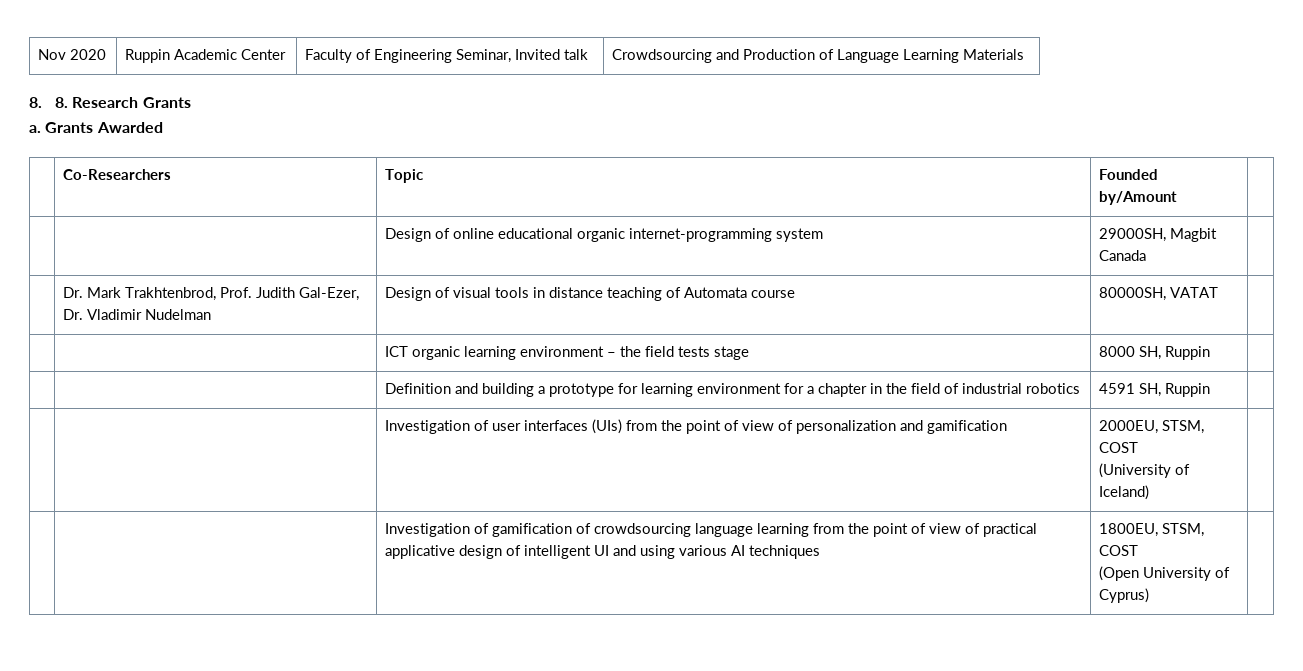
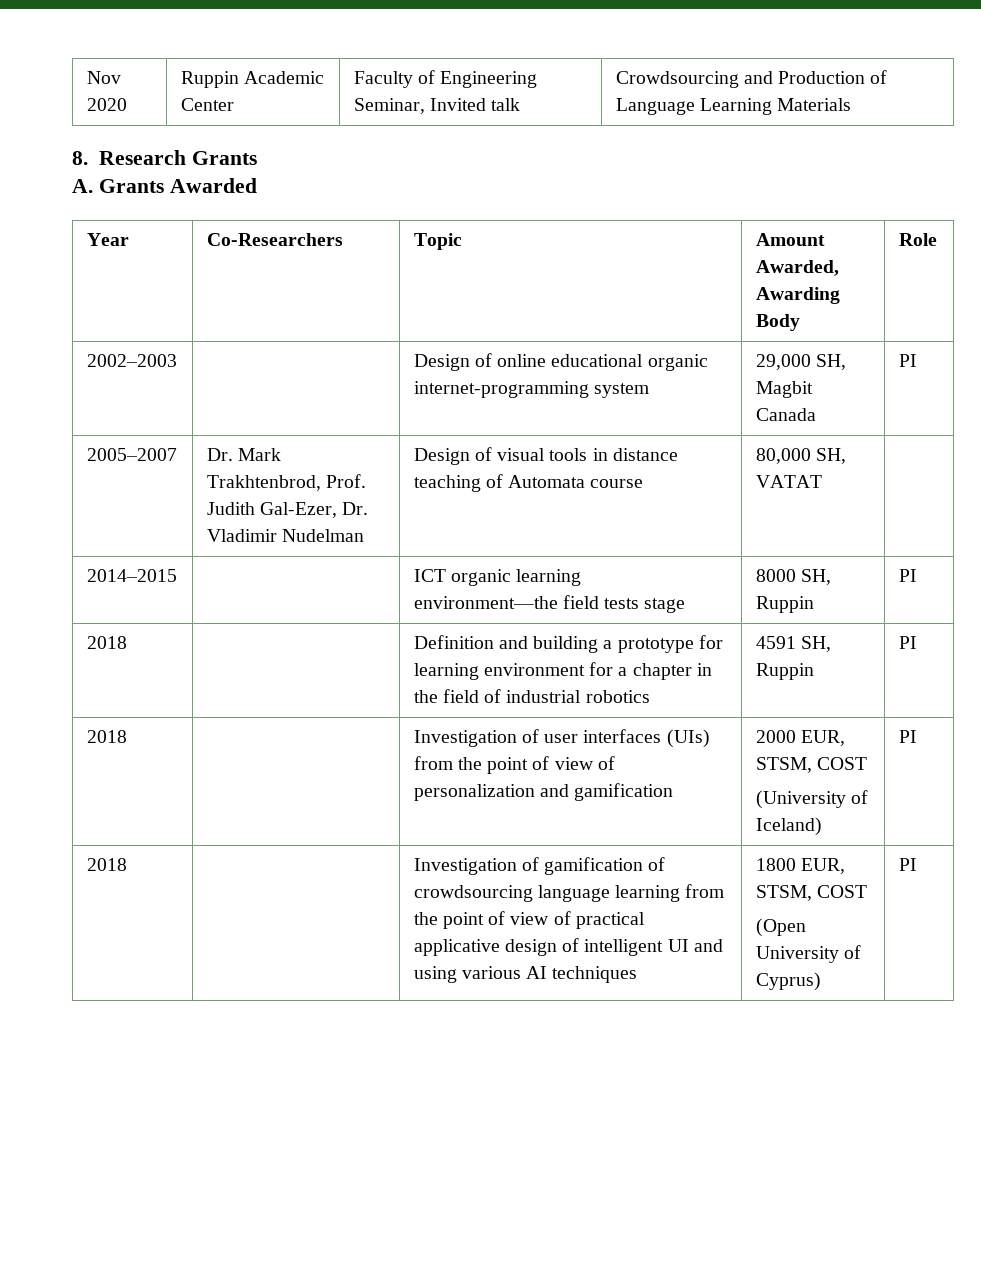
- 8. 8. Research Grants
+ 8. Research Grants
- a. Grants Awarded
+ A. Grants Awarded
- | Co-Researchers | Topic | Founded by/Amount |
- | | Design of online educational organic internet-programming system | 29000SH, Magbit Canada |
- | Dr. Mark Trakhtenbrod, Prof. Judith Gal-Ezer, Dr. Vladimir Nudelman | Design of visual tools in distance teaching of Automata course | 80000SH, VATAT |
+ Year | Co-Researchers | Topic | Amount Awarded, Awarding Body | Role
+ 2002–2003 | | Design of online educational organic internet-programming system | 29,000 SH, Magbit Canada | PI
+ 2005–2007 | Dr. Mark Trakhtenbrod, Prof. Judith Gal-Ezer, Dr. Vladimir Nudelman | Design of visual tools in distance teaching of Automata course | 80,000 SH, VATAT |
- | | ICT organic learning environment – the field tests stage | 8000 SH, Ruppin |
- | | Definition and building a prototype for learning environment for a chapter in the field of industrial robotics | 4591 SH, Ruppin |
- | | Investigation of user interfaces (UIs) from the point of view of personalization and gamification | 2000EU, STSM, COST
- (University of Iceland) |
- | | Investigation of gamification of crowdsourcing language learning from the point of view of practical applicative design of intelligent UI and using various AI techniques | 1800EU, STSM, COST
- (Open University of Cyprus) |
+ 2014–2015 | | ICT organic learning environment—the field tests stage | 8000 SH, Ruppin | PI
+ 2018 | | Definition and building a prototype for learning environment for a chapter in the field of industrial robotics | 4591 SH, Ruppin | PI
+ 2018 | | Investigation of user interfaces (UIs) from the point of view of personalization and gamification | 2000 EUR, STSM, COST
+ (University of Iceland) | PI
+ 2018 | | Investigation of gamification of crowdsourcing language learning from the point of view of practical applicative design of intelligent UI and using various AI techniques | 1800 EUR, STSM, COST
+ (Open University of Cyprus) | PI

